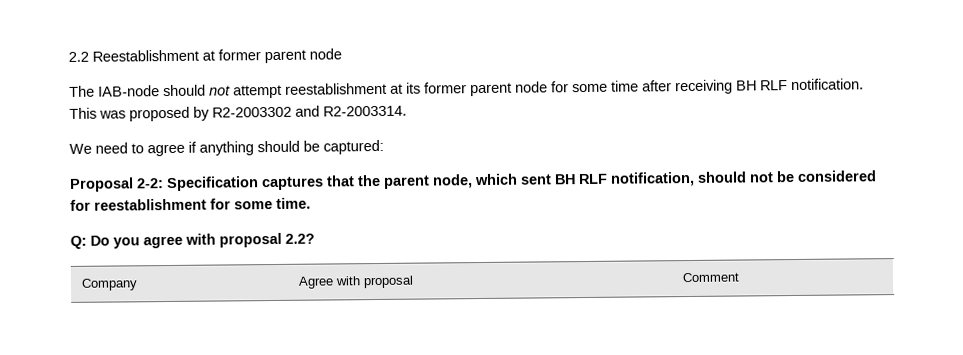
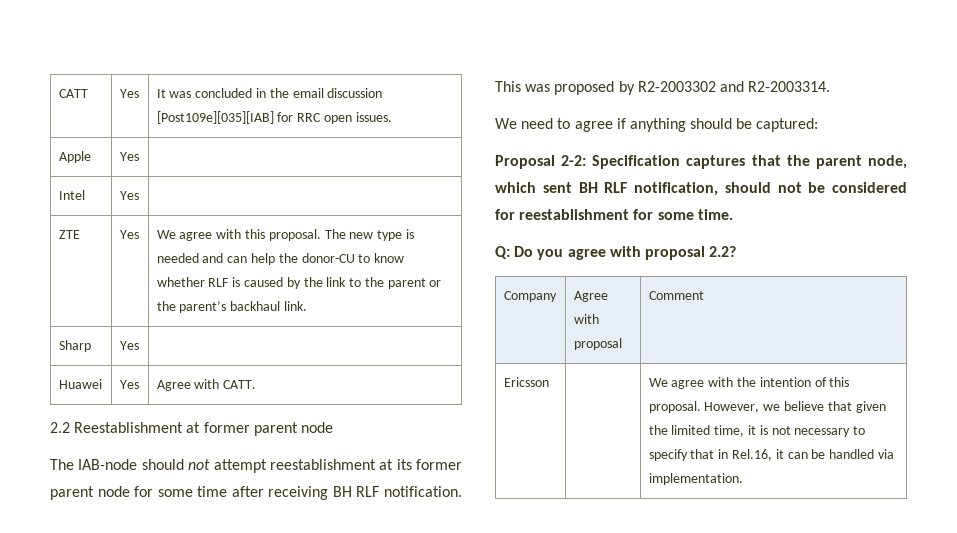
+ CATT | Yes | It was concluded in the email discussion [Post109e][035][IAB] for RRC open issues.
+ Apple | Yes |
+ Intel | Yes |
+ ZTE | Yes | We agree with this proposal. The new type is needed and can help the donor-CU to know whether RLF is caused by the link to the parent or the parent’s backhaul link.
+ Sharp | Yes |
+ Huawei | Yes | Agree with CATT.
+ Ericsson | | We agree with the intention of this proposal. However, we believe that given the limited time, it is not necessary to specify that in Rel.16, it can be handled via implementation.

